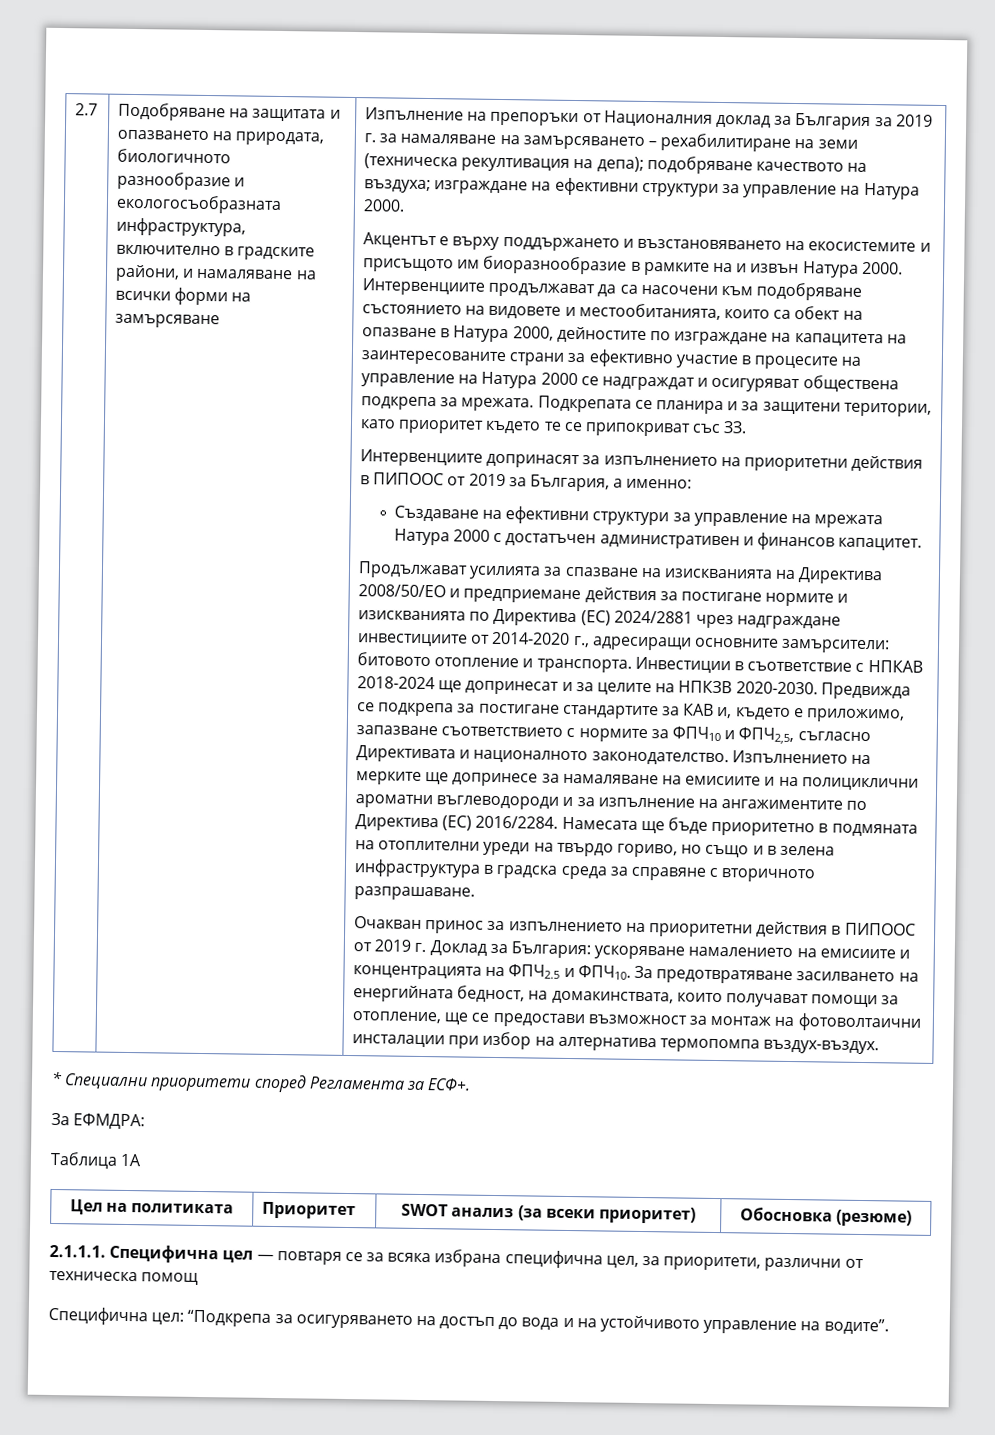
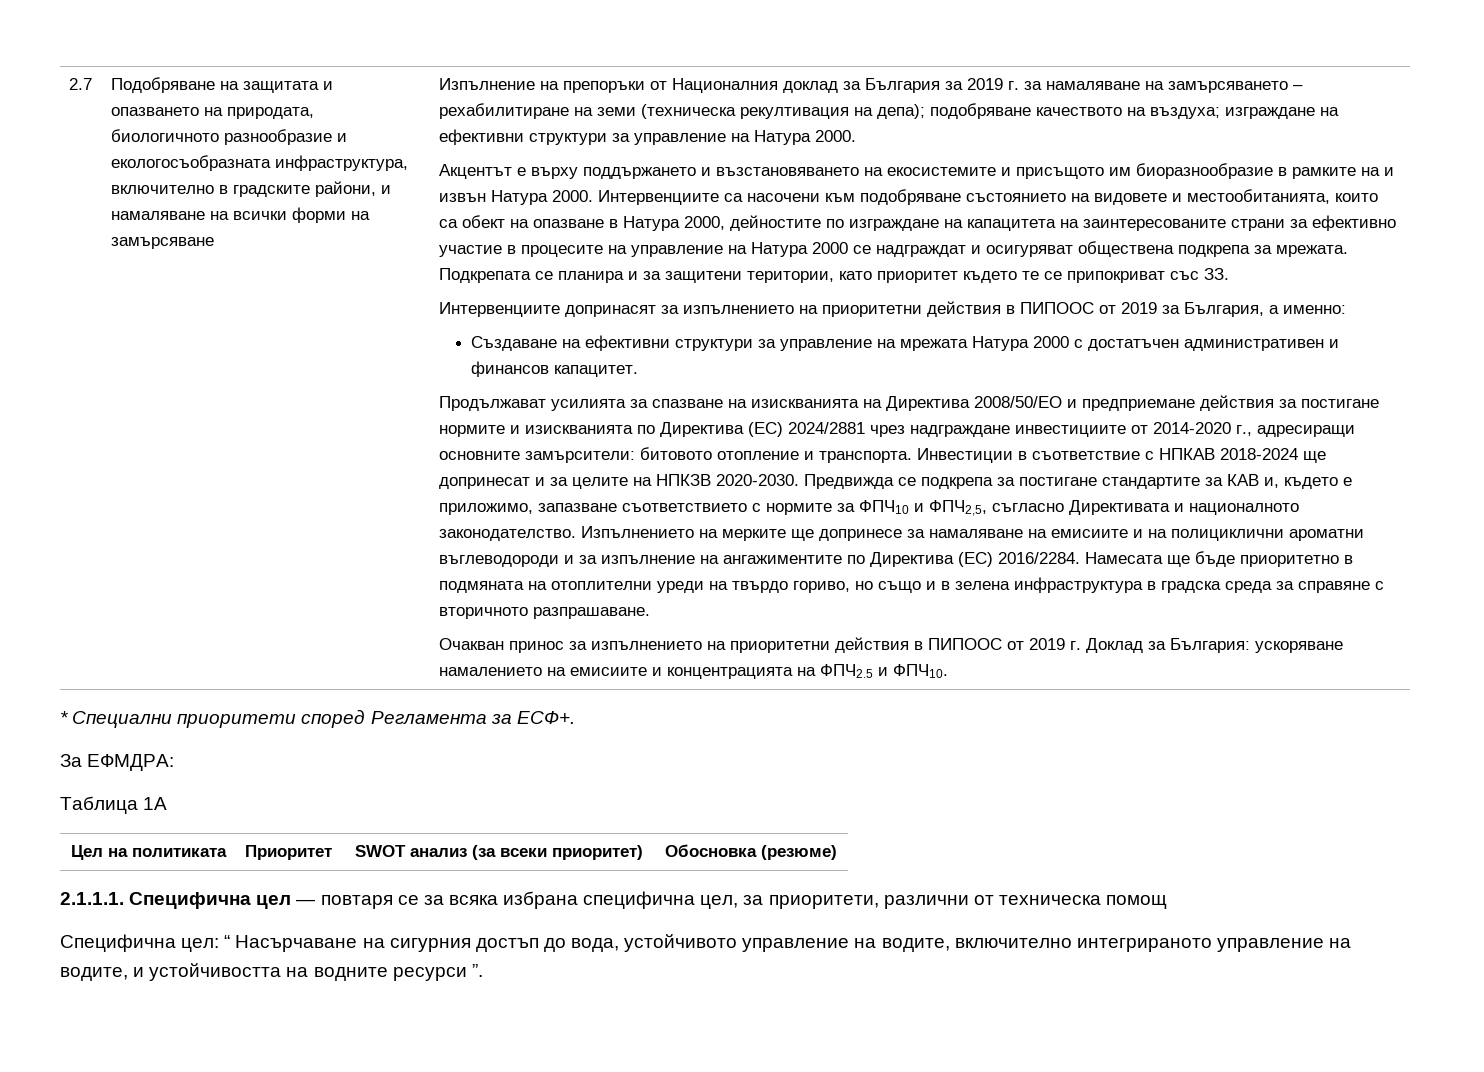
- Интервенциите продължават да са насочени към подобряване състоянието на видовете и местообитанията, които са обект на опазване в Натура 2000, дейностите по изграждане на капацитета на заинтересованите страни за ефективно участие в процесите на управление на Натура 2000 се надграждат и осигуряват обществена подкрепа за мрежата.
+ Интервенциите са насочени към подобряване състоянието на видовете и местообитанията, които са обект на опазване в Натура 2000, дейностите по изграждане на капацитета на заинтересованите страни за ефективно участие в процесите на управление на Натура 2000 се надграждат и осигуряват обществена подкрепа за мрежата.
- За предотвратяване засилването на енергийната бедност, на домакинствата, които получават помощи за отопление, ще се предостави възможност за монтаж на фотоволтаични инсталации при избор на алтернатива термопомпа въздух-въздух.
- Специфична цел: “Подкрепа за осигуряването на достъп до вода и на устойчивото управление на водите”.
+ Специфична цел: “ Насърчаване на сигурния достъп до вода, устойчивото управление на водите, включително интегрираното управление на водите, и устойчивостта на водните ресурси ”.

